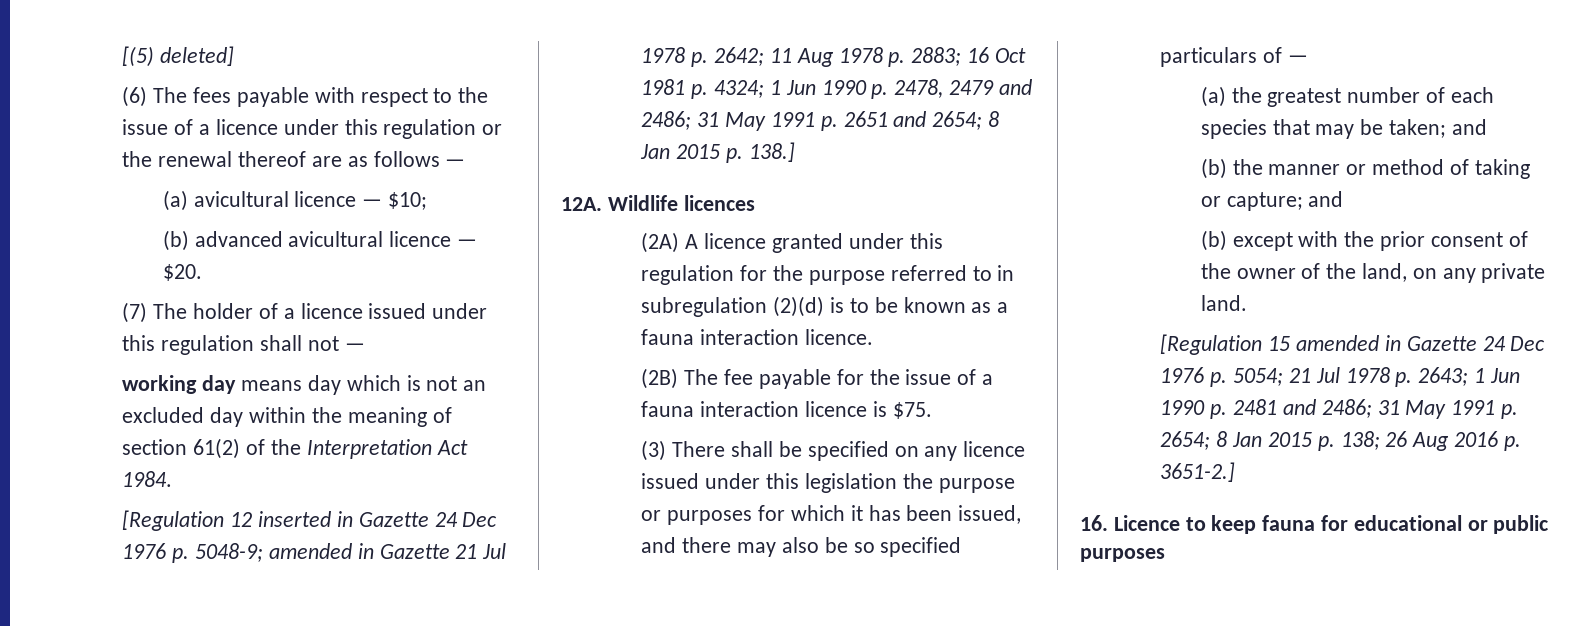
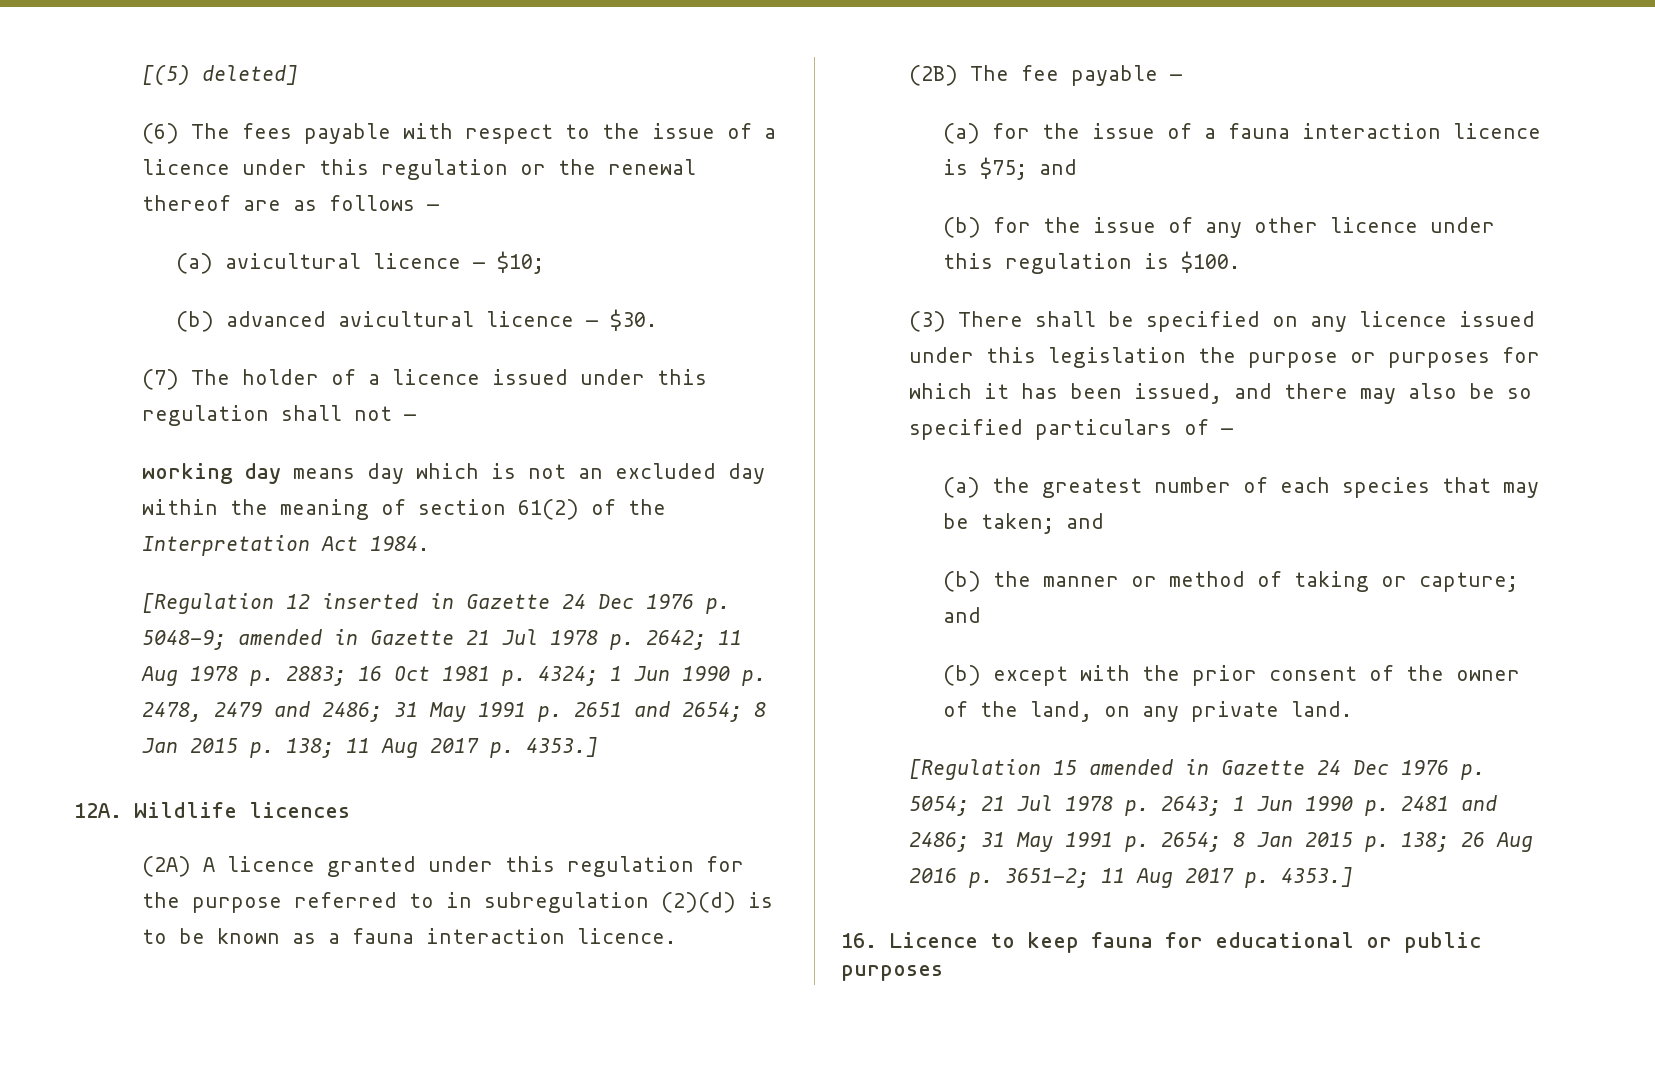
- (b) advanced avicultural licence — $20.
+ (b) advanced avicultural licence — $30.
- [Regulation 12 inserted in Gazette 24 Dec 1976 p. 5048-9; amended in Gazette 21 Jul 1978 p. 2642; 11 Aug 1978 p. 2883; 16 Oct 1981 p. 4324; 1 Jun 1990 p. 2478, 2479 and 2486; 31 May 1991 p. 2651 and 2654; 8 Jan 2015 p. 138.]
+ [Regulation 12 inserted in Gazette 24 Dec 1976 p. 5048-9; amended in Gazette 21 Jul 1978 p. 2642; 11 Aug 1978 p. 2883; 16 Oct 1981 p. 4324; 1 Jun 1990 p. 2478, 2479 and 2486; 31 May 1991 p. 2651 and 2654; 8 Jan 2015 p. 138; 11 Aug 2017 p. 4353.]
- (2B) The fee payable for the issue of a fauna interaction licence is $75.
+ (2B) The fee payable —
+ (a) for the issue of a fauna interaction licence is $75; and
+ (b) for the issue of any other licence under this regulation is $100.
- [Regulation 15 amended in Gazette 24 Dec 1976 p. 5054; 21 Jul 1978 p. 2643; 1 Jun 1990 p. 2481 and 2486; 31 May 1991 p. 2654; 8 Jan 2015 p. 138; 26 Aug 2016 p. 3651-2.]
+ [Regulation 15 amended in Gazette 24 Dec 1976 p. 5054; 21 Jul 1978 p. 2643; 1 Jun 1990 p. 2481 and 2486; 31 May 1991 p. 2654; 8 Jan 2015 p. 138; 26 Aug 2016 p. 3651-2; 11 Aug 2017 p. 4353.]

